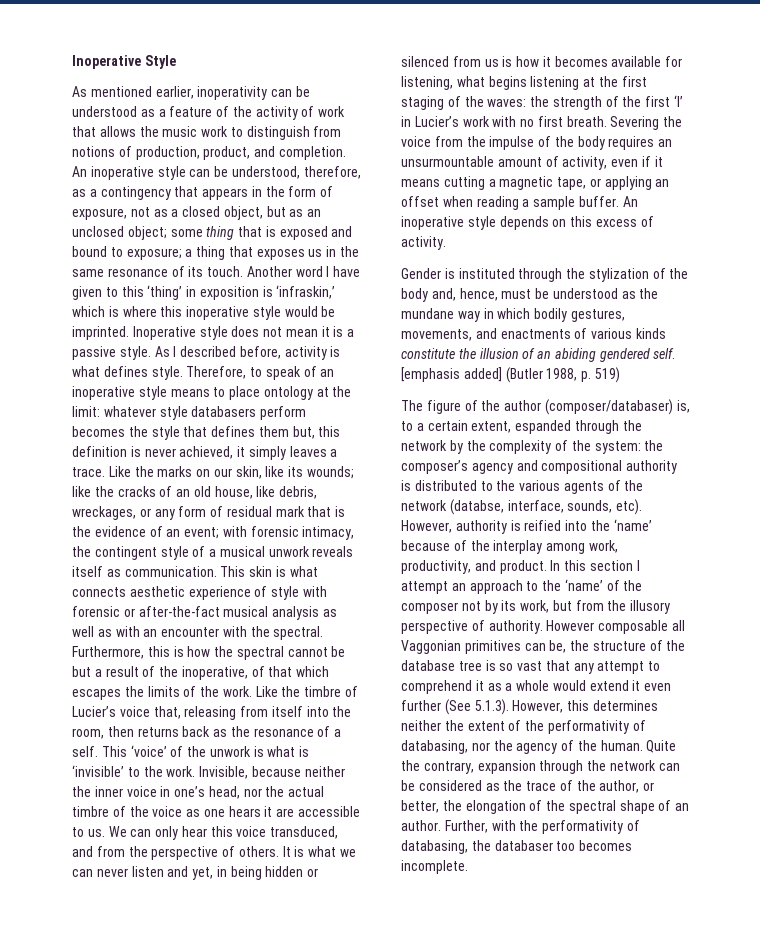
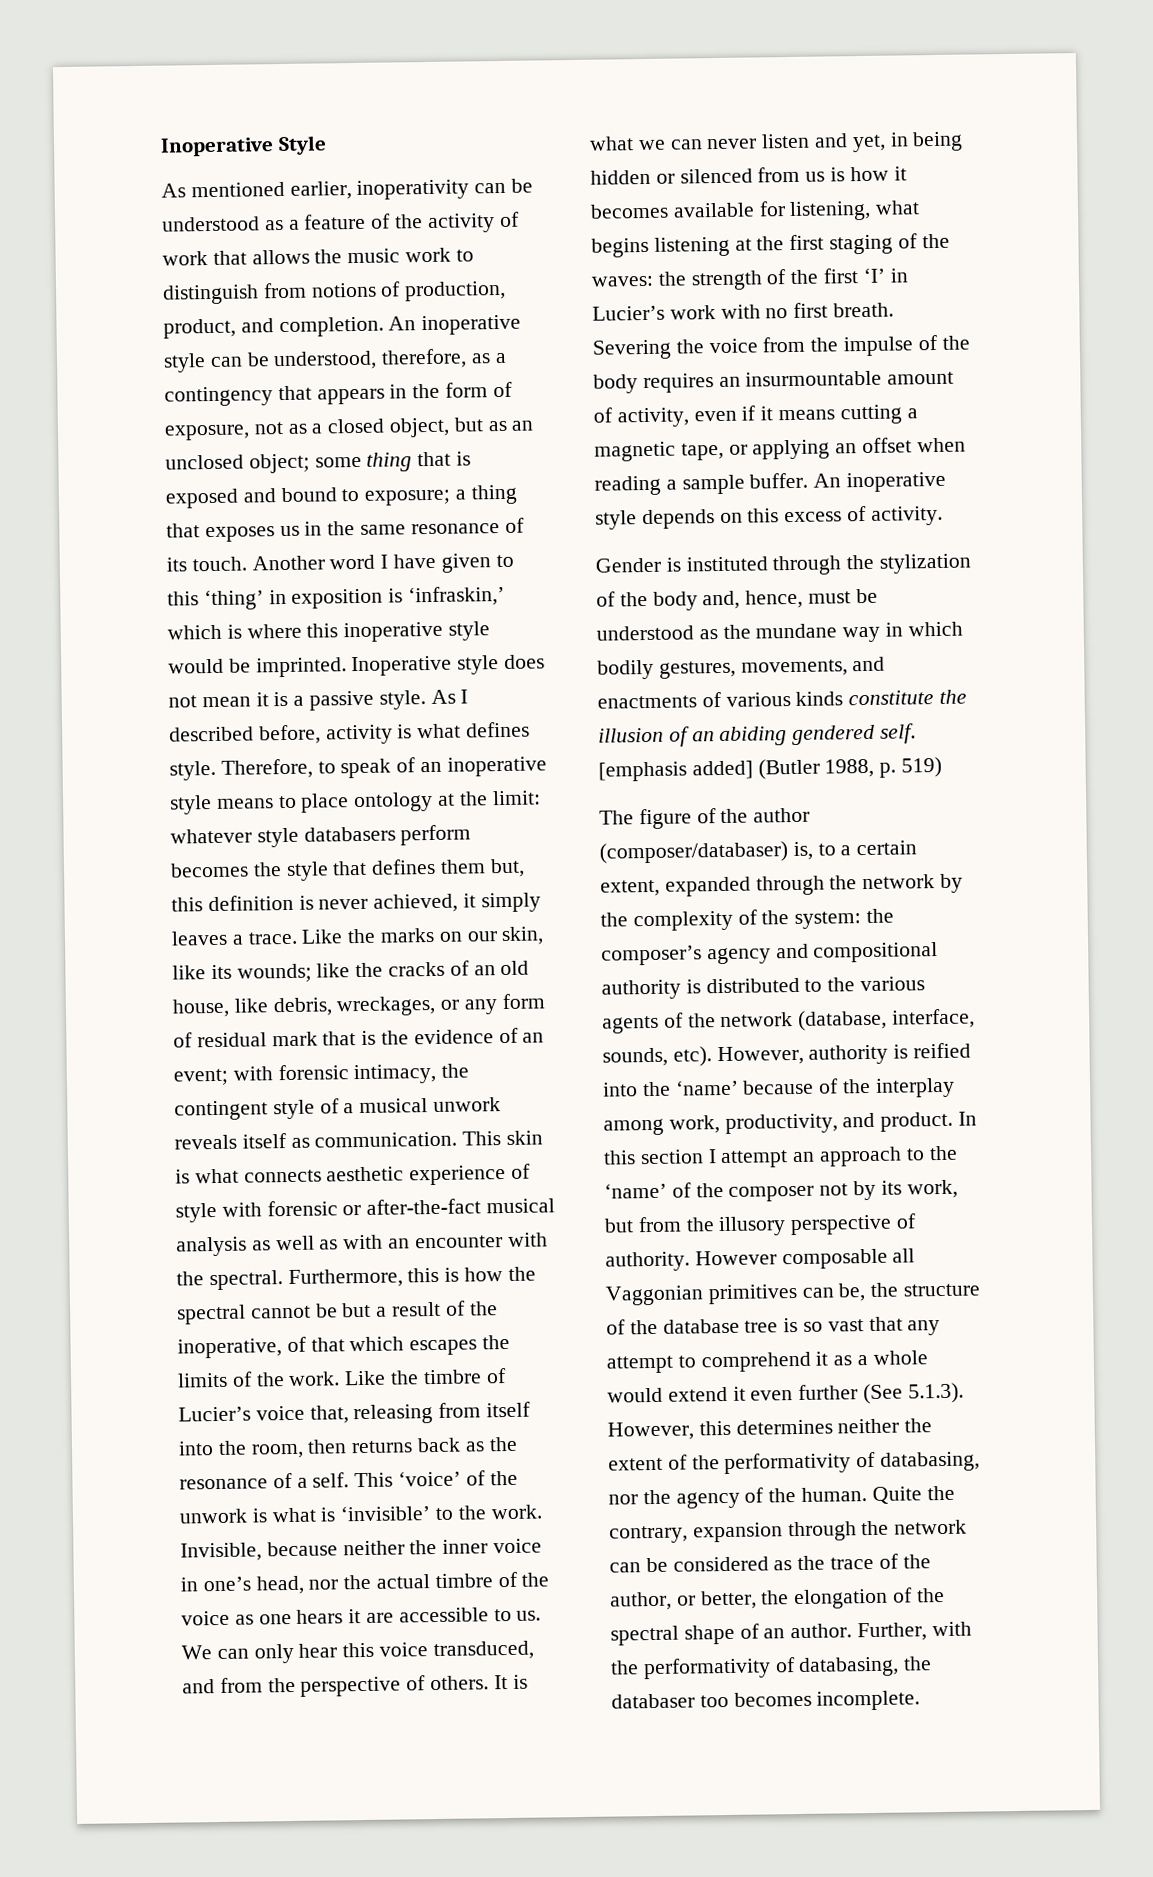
- Severing the voice from the impulse of the body requires an unsurmountable amount of activity, even if it means cutting a magnetic tape, or applying an offset when reading a sample buffer.
+ Severing the voice from the impulse of the body requires an insurmountable amount of activity, even if it means cutting a magnetic tape, or applying an offset when reading a sample buffer.
- The figure of the author (composer/databaser) is, to a certain extent, espanded through the network by the complexity of the system: the composer’s agency and compositional authority is distributed to the various agents of the network (databse, interface, sounds, etc).
+ The figure of the author (composer/databaser) is, to a certain extent, expanded through the network by the complexity of the system: the composer’s agency and compositional authority is distributed to the various agents of the network (database, interface, sounds, etc).

